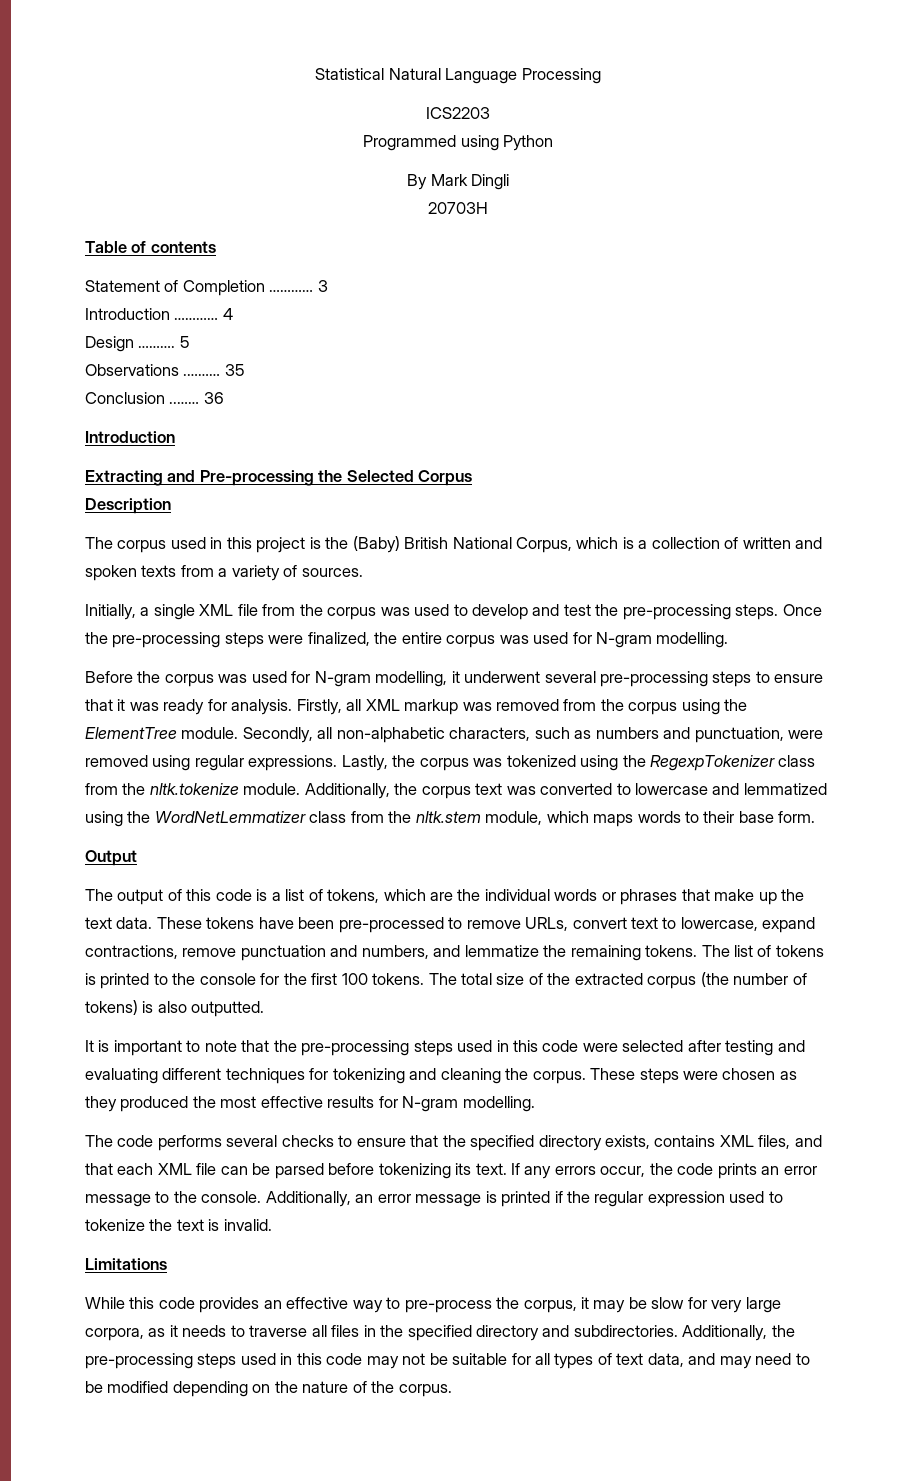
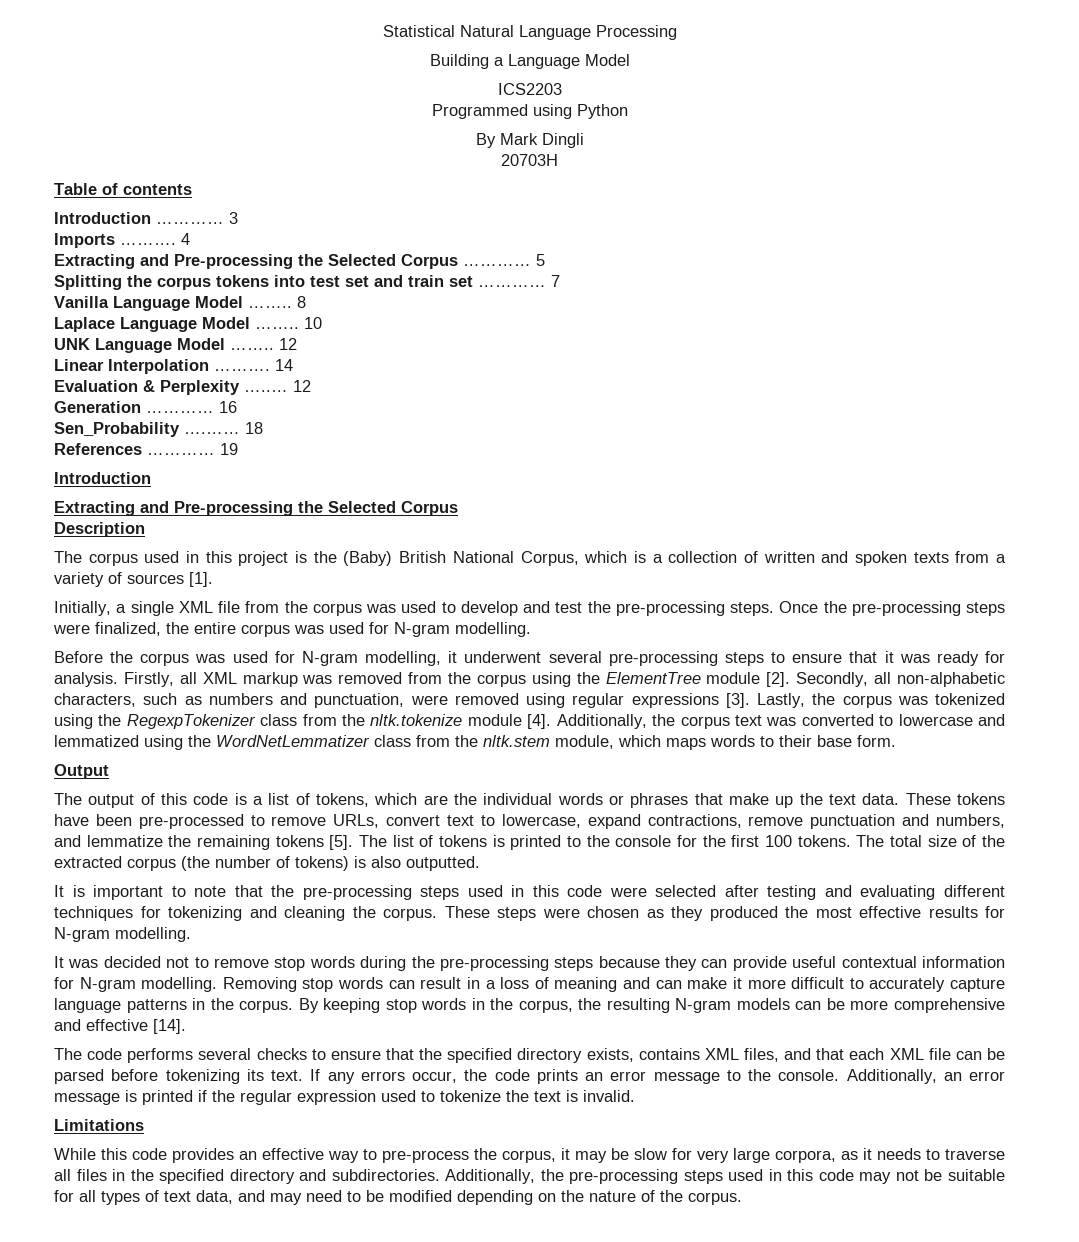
+ Building a Language Model
- Statement of Completion …………
+ Introduction …………
- Introduction …………
+ Imports ……….
- Design ………. 5
- Observations .……… 35
- Conclusion ..…… 36
+ Extracting and Pre-processing the Selected Corpus ………… 5
+ Splitting the corpus tokens into test set and train set ………… 7
+ Vanilla Language Model …….. 8
+ Laplace Language Model …….. 10
+ UNK Language Model …….. 12
+ Linear Interpolation ………. 14
+ Evaluation & Perplexity …..… 12
+ Generation ………… 16
+ Sen_Probability ….…… 18
+ References ………… 19
- The corpus used in this project is the (Baby) British National Corpus, which is a collection of written and spoken texts from a variety of sources.
+ The corpus used in this project is the (Baby) British National Corpus, which is a collection of written and spoken texts from a variety of sources [1].
- Firstly, all XML markup was removed from the corpus using the ElementTree module.
+ Firstly, all XML markup was removed from the corpus using the ElementTree module [2].
- Secondly, all non-alphabetic characters, such as numbers and punctuation, were removed using regular expressions.
+ Secondly, all non-alphabetic characters, such as numbers and punctuation, were removed using regular expressions [3].
- Lastly, the corpus was tokenized using the RegexpTokenizer class from the nltk.tokenize module.
+ Lastly, the corpus was tokenized using the RegexpTokenizer class from the nltk.tokenize module [4].
- These tokens have been pre-processed to remove URLs, convert text to lowercase, expand contractions, remove punctuation and numbers, and lemmatize the remaining tokens.
+ These tokens have been pre-processed to remove URLs, convert text to lowercase, expand contractions, remove punctuation and numbers, and lemmatize the remaining tokens [5].
+ It was decided not to remove stop words during the pre-processing steps because they can provide useful contextual information for N-gram modelling. Removing stop words can result in a loss of meaning and can make it more difficult to accurately capture language patterns in the corpus. By keeping stop words in the corpus, the resulting N-gram models can be more comprehensive and effective [14].

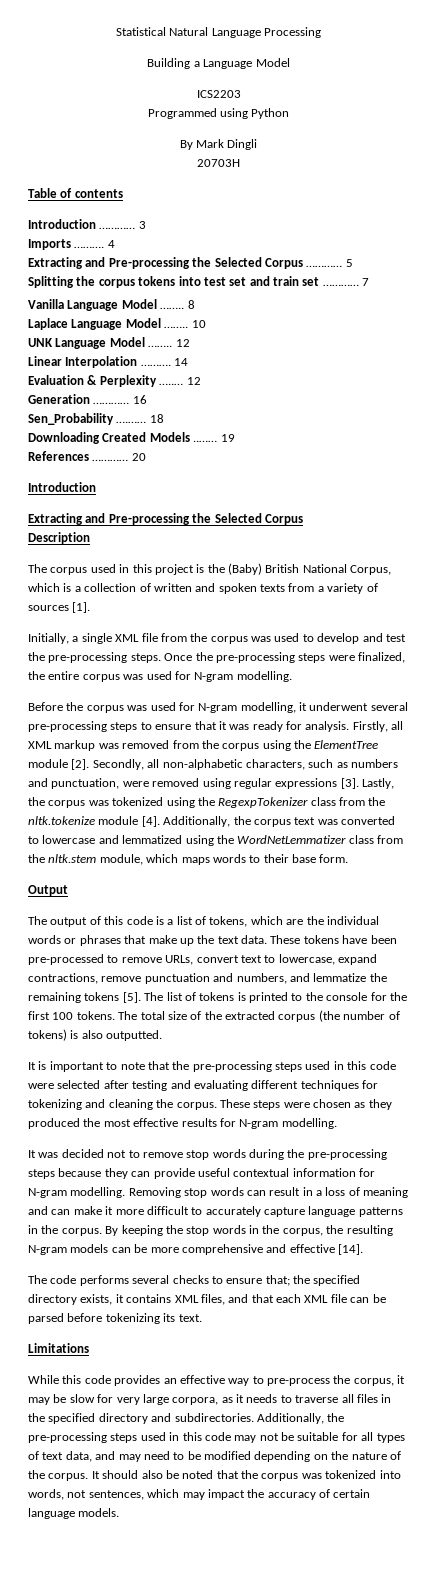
+ Downloading Created Models ..…… 19
- 19
+ 20
- By keeping stop words in the corpus, the resulting N-gram models can be more comprehensive and effective [14].
+ By keeping the stop words in the corpus, the resulting N-gram models can be more comprehensive and effective [14].
- The code performs several checks to ensure that the specified directory exists, contains XML files, and that each XML file can be parsed before tokenizing its text. If any errors occur, the code prints an error message to the console. Additionally, an error message is printed if the regular expression used to tokenize the text is invalid.
+ The code performs several checks to ensure that; the specified directory exists, it contains XML files, and that each XML file can be parsed before tokenizing its text.
+ It should also be noted that the corpus was tokenized into words, not sentences, which may impact the accuracy of certain language models.

